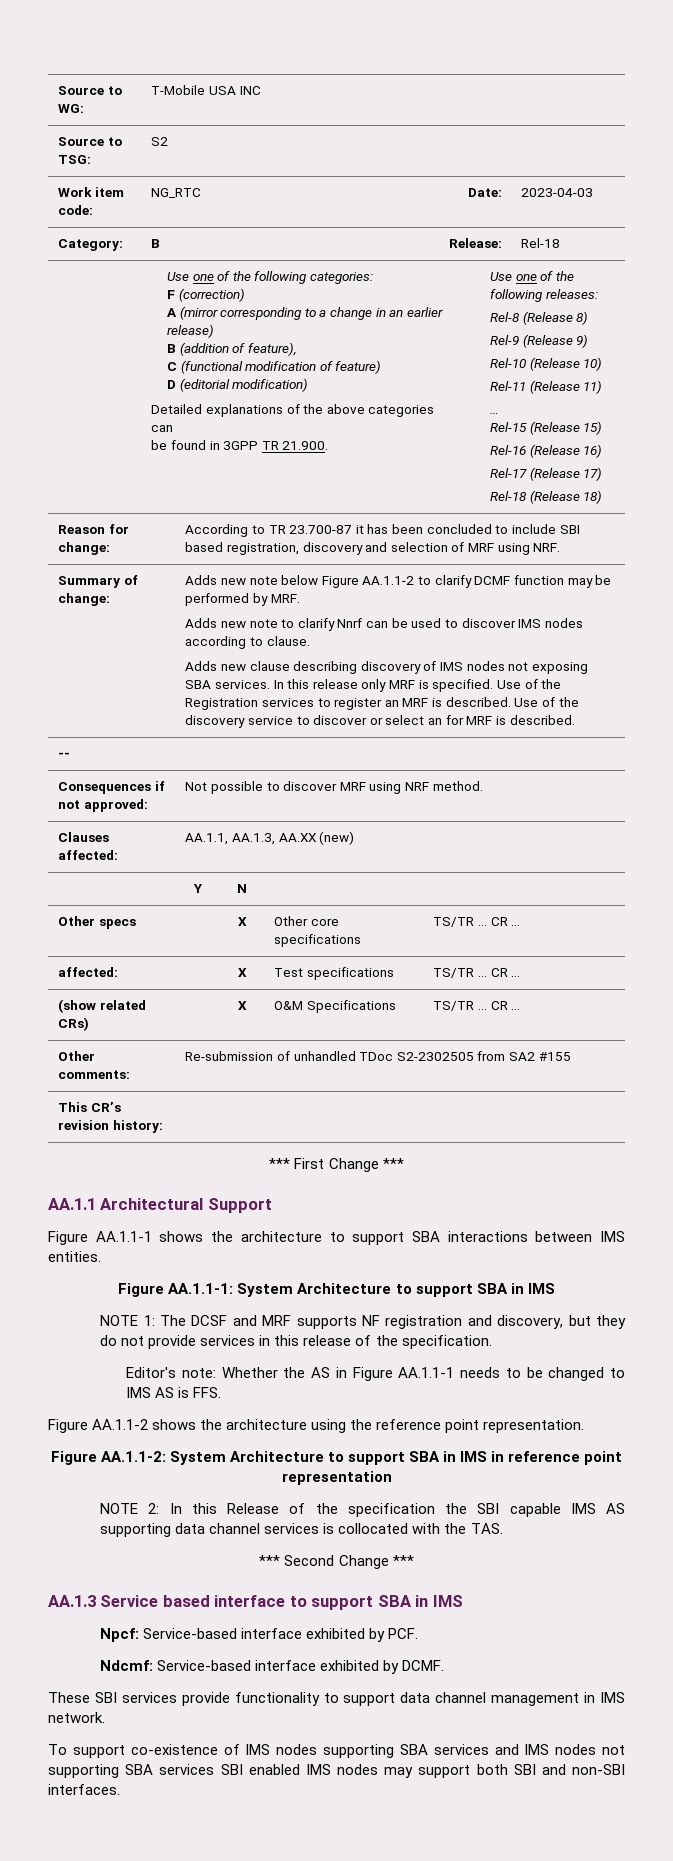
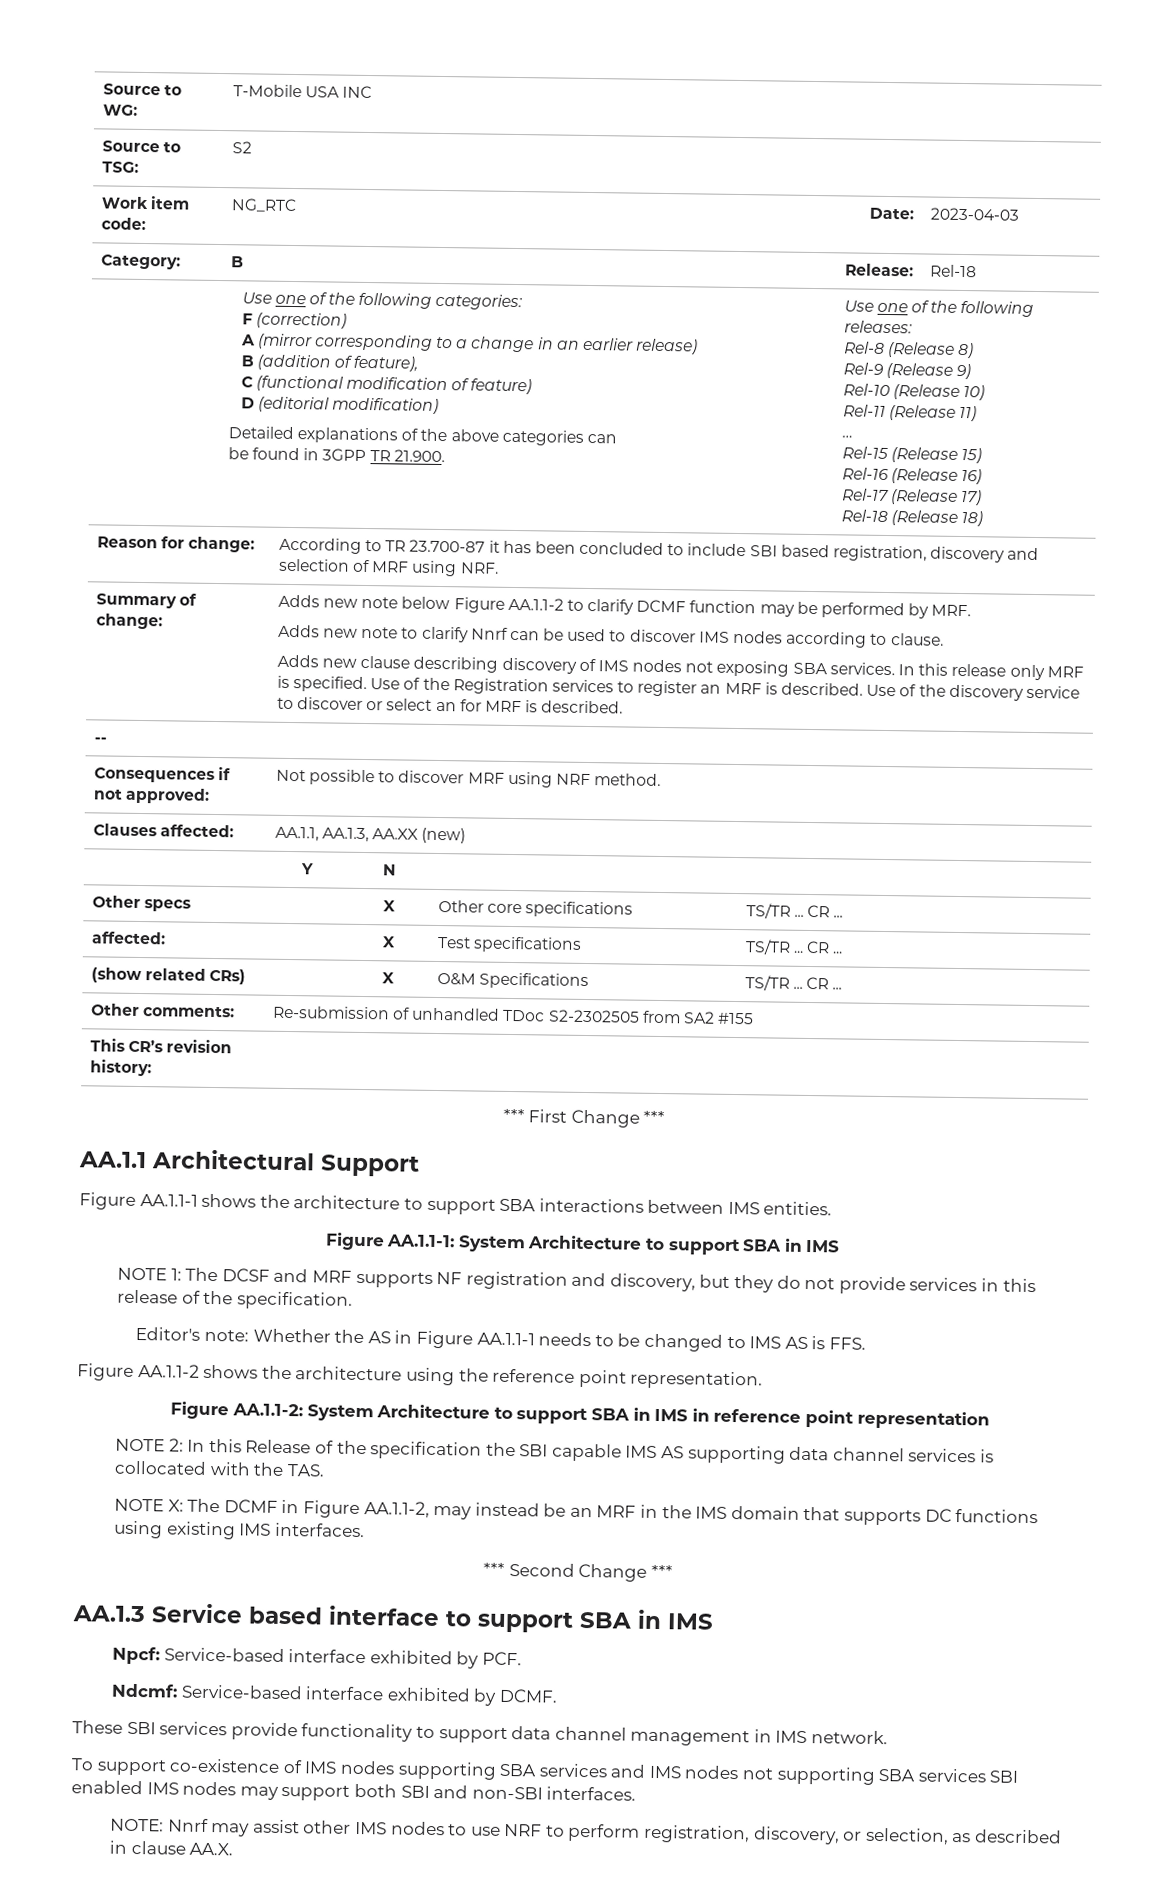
+ NOTE X: The DCMF in Figure AA.1.1-2, may instead be an MRF in the IMS domain that supports DC functions using existing IMS interfaces.
+ NOTE: Nnrf may assist other IMS nodes to use NRF to perform registration, discovery, or selection, as described in clause AA.X.

